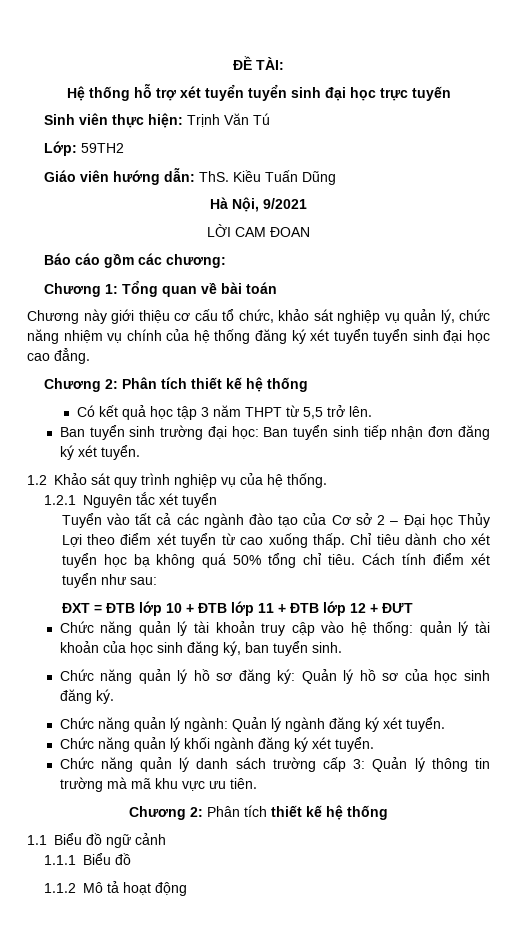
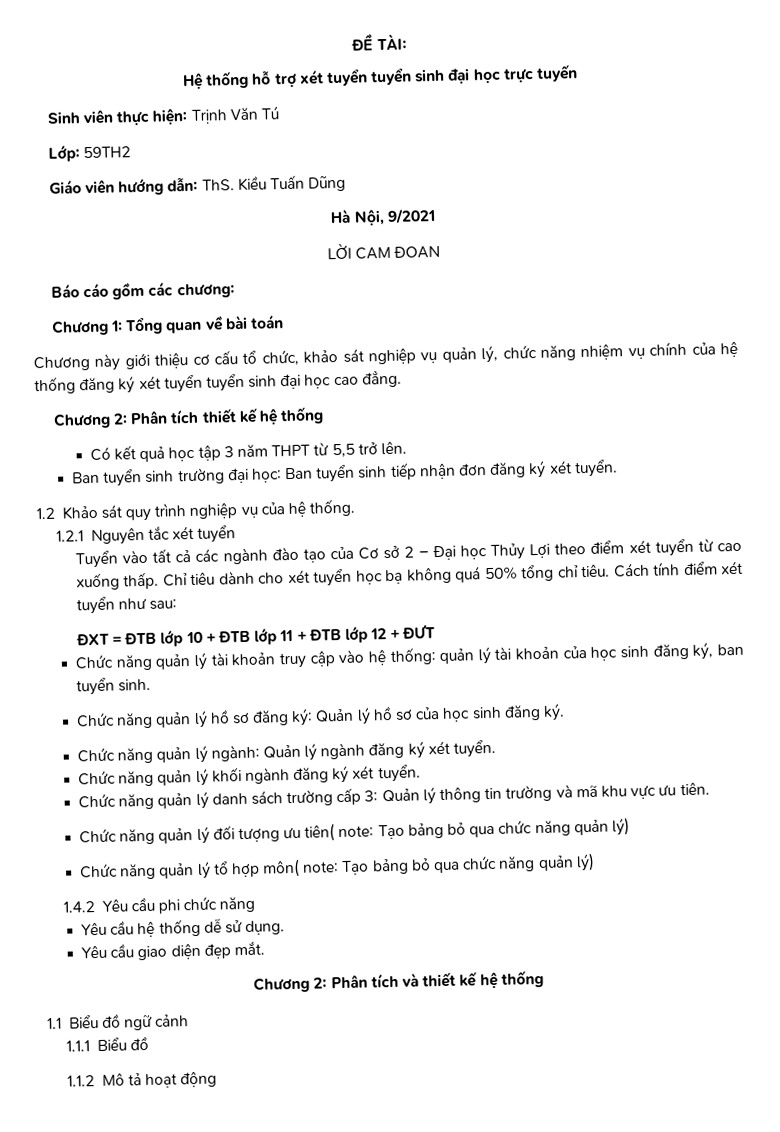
- Chức năng quản lý danh sách trường cấp 3: Quản lý thông tin trường mà mã khu vực ưu tiên.
- Chương 2: Phân tích thiết kế hệ thống
+ Chức năng quản lý danh sách trường cấp 3: Quản lý thông tin trường và mã khu vực ưu tiên.
+ Chức năng quản lý đối tượng ưu tiên( note: Tạo bảng bỏ qua chức năng quản lý)
+ Chức năng quản lý tổ hợp môn( note: Tạo bảng bỏ qua chức năng quản lý)
+ 1.4.2 Yêu cầu phi chức năng
+ Yêu cầu hệ thống dễ sử dụng.
+ Yêu cầu giao diện đẹp mắt.
+ Chương 2: Phân tích và thiết kế hệ thống

